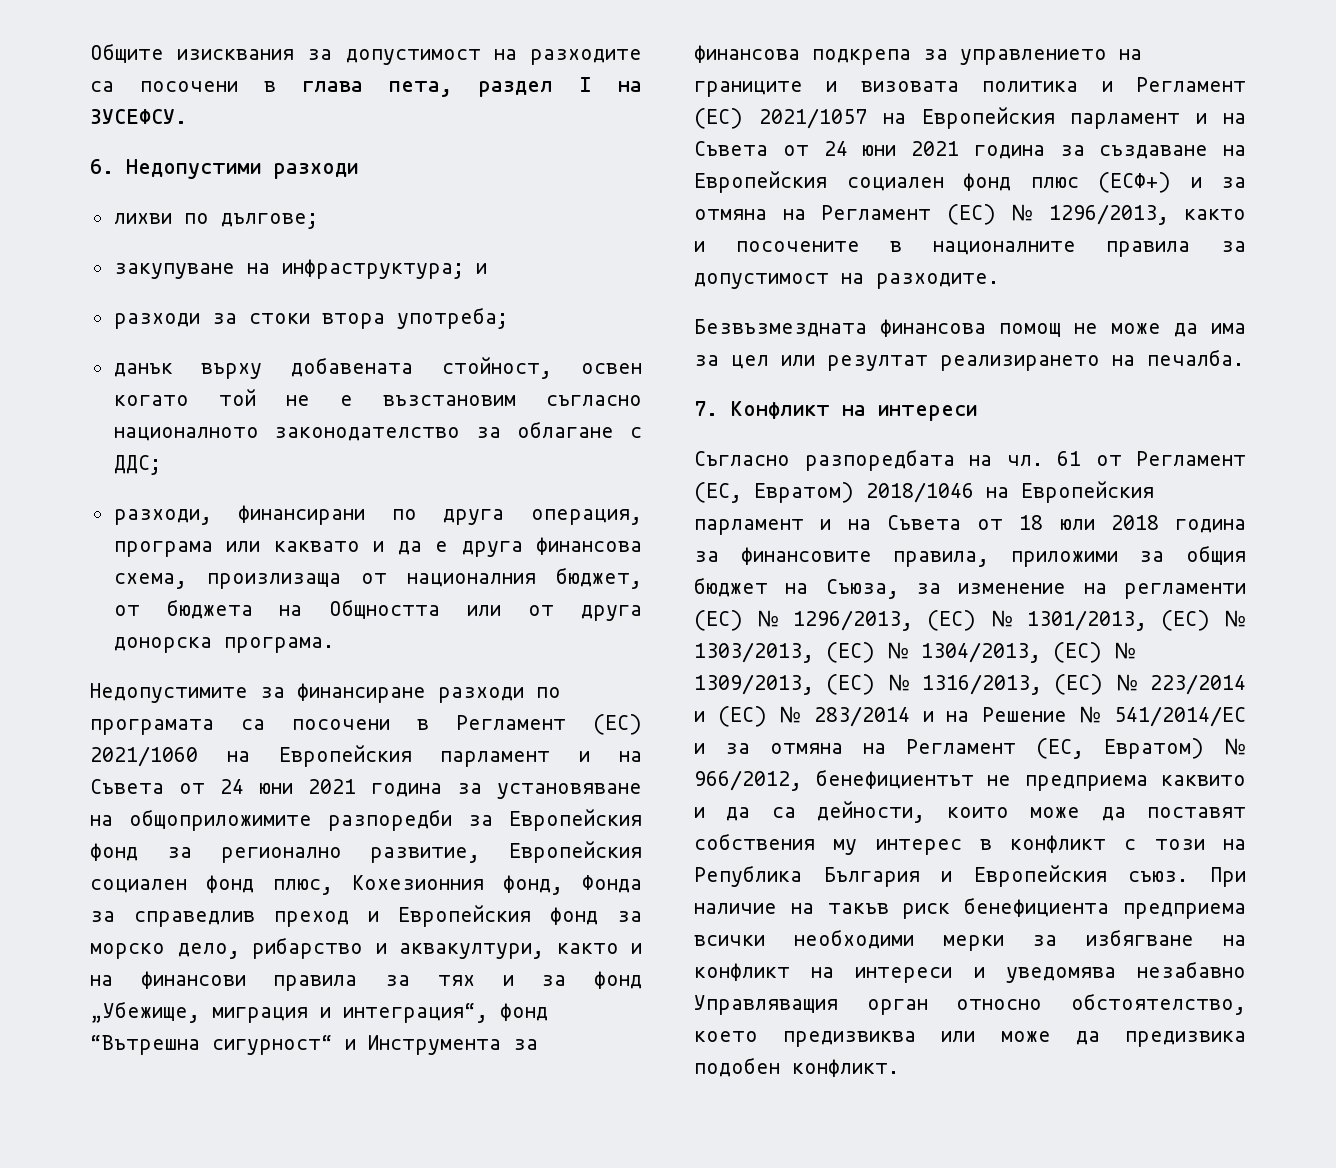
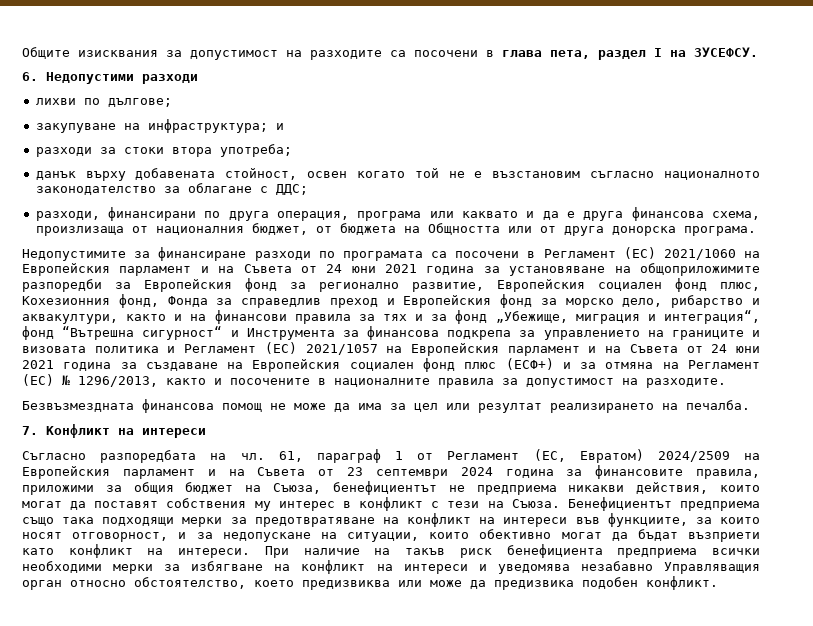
- 61 от Регламент (ЕС, Евратом) 2018/1046 на Европейския парламент и на Съвета от 18 юли 2018 година за финансовите правила, приложими за общия бюджет на Съюза, за изменение на регламенти (ЕС) № 1296/2013, (ЕС) № 1301/2013, (ЕС) № 1303/2013, (ЕС) № 1304/2013, (ЕС) № 1309/2013, (ЕС) № 1316/2013, (ЕС) № 223/2014 и (ЕС) № 283/2014 и на Решение № 541/2014/ЕС и за отмяна на Регламент (ЕС, Евратом) № 966/2012, бенефициентът не предприема каквито и да са дейности, които може да поставят собствения му интерес в конфликт с този на Република България и Европейския съюз.
+ 61, параграф 1 от Регламент (ЕС, Евратом) 2024/2509 на Европейския парламент и на Съвета от 23 септември 2024 година за финансовите правила, приложими за общия бюджет на Съюза, бенефициентът не предприема никакви действия, които могат да поставят собствения му интерес в конфликт с тези на Съюза. Бенефициентът предприема също така подходящи мерки за предотвратяване на конфликт на интереси във функциите, за които носят отговорност, и за недопускане на ситуации, които обективно могат да бъдат възприети като конфликт на интереси.

